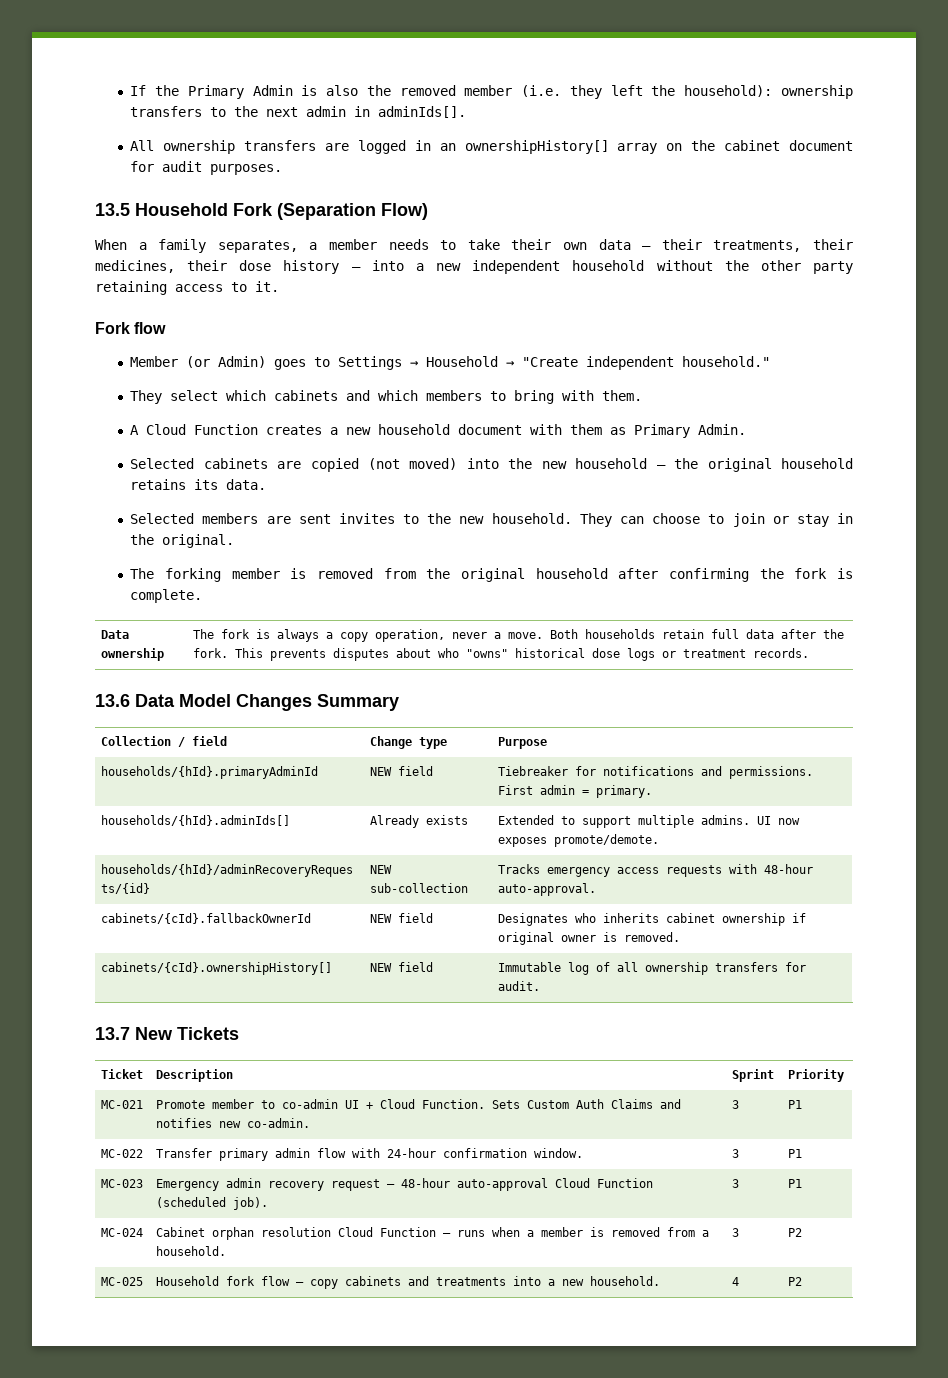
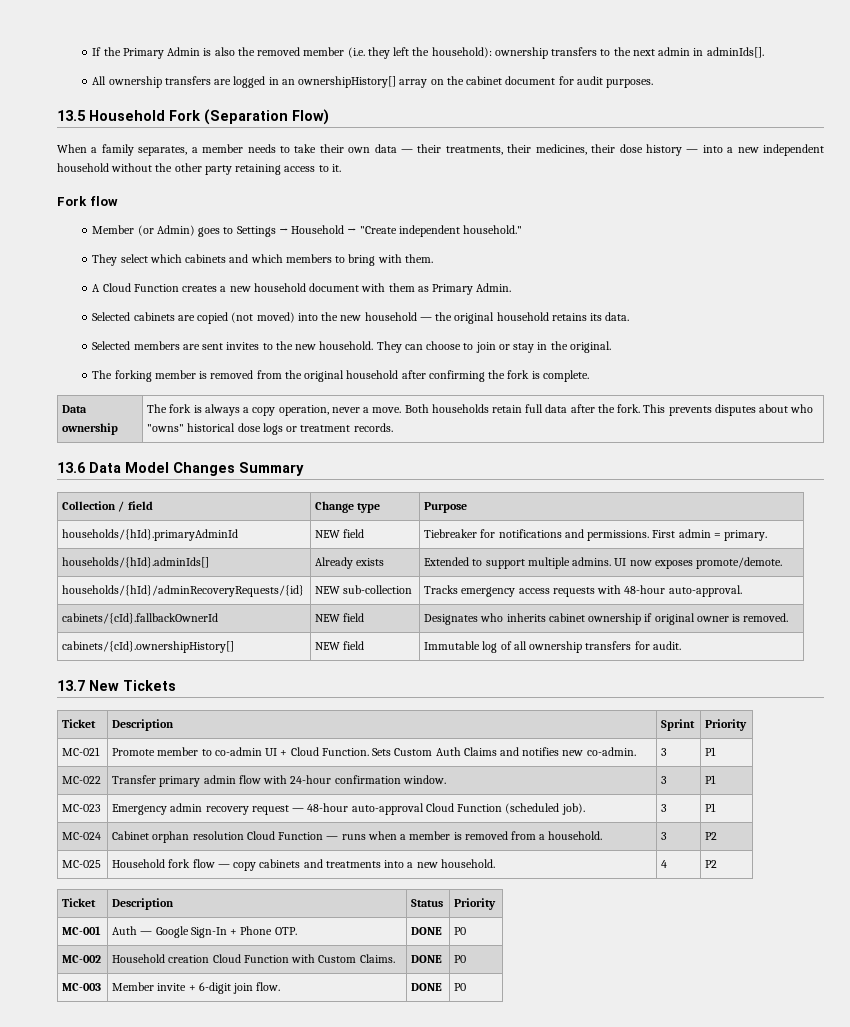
+ Ticket | Description | Status | Priority
+ MC-001 | Auth — Google Sign-In + Phone OTP. | DONE | P0
+ MC-002 | Household creation Cloud Function with Custom Claims. | DONE | P0
+ MC-003 | Member invite + 6-digit join flow. | DONE | P0

